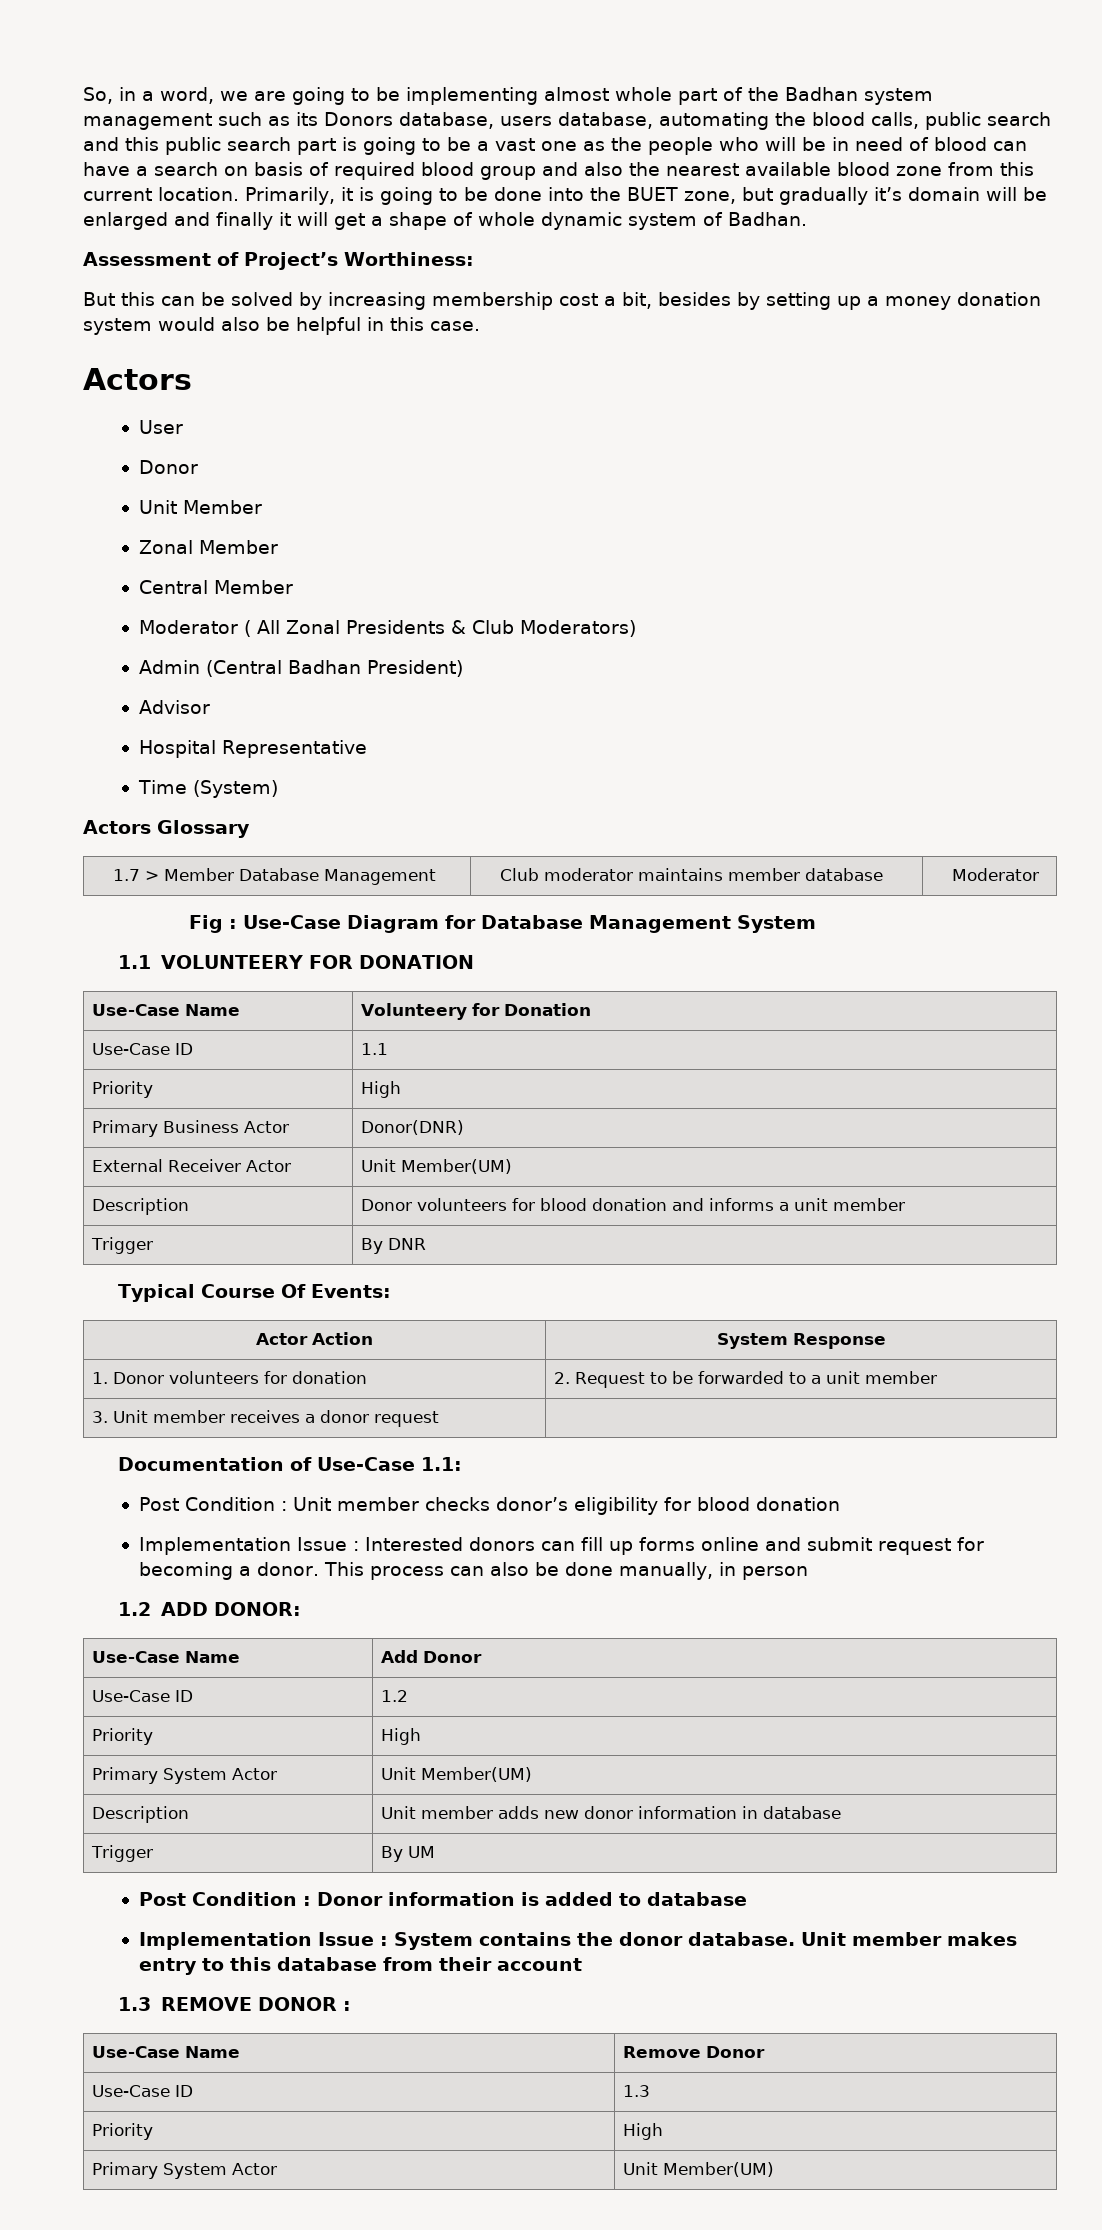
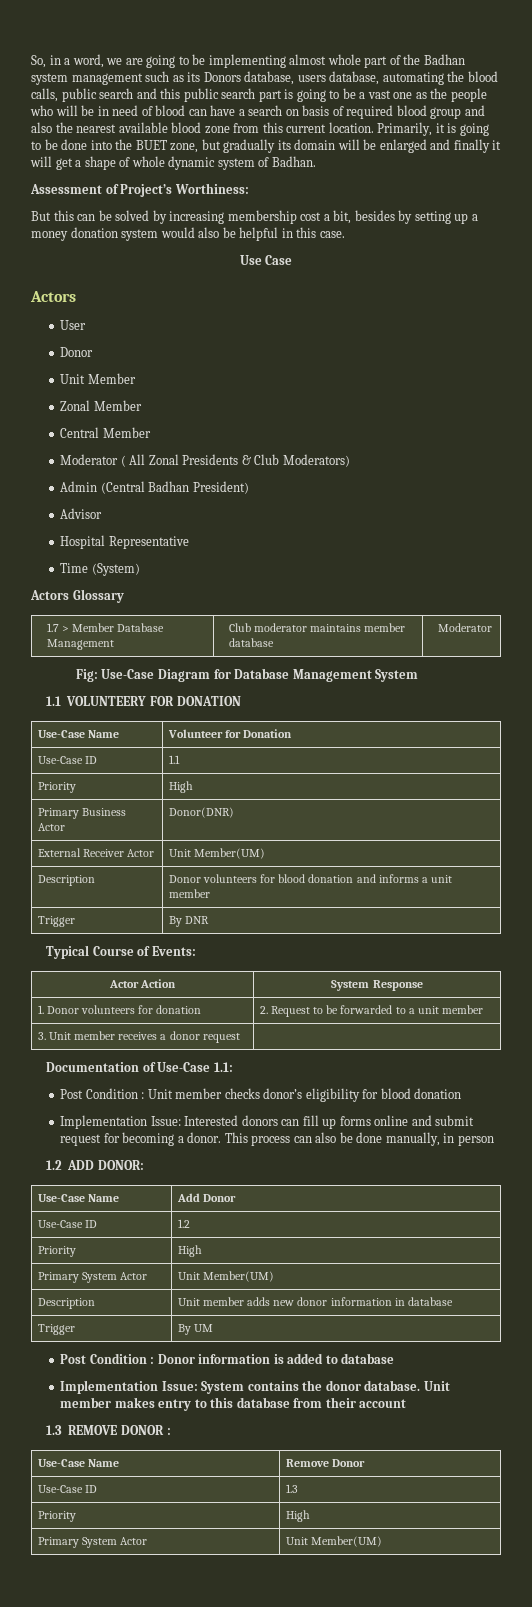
- Primarily, it is going to be done into the BUET zone, but gradually it’s domain will be enlarged and finally it will get a shape of whole dynamic system of Badhan.
+ Primarily, it is going to be done into the BUET zone, but gradually its domain will be enlarged and finally it will get a shape of whole dynamic system of Badhan.
+ Use Case
- Fig : Use-Case Diagram for Database Management System
+ Fig: Use-Case Diagram for Database Management System
- Use-Case Name | Volunteery for Donation
+ Use-Case Name | Volunteer for Donation
- Typical Course Of Events:
+ Typical Course of Events:
- Implementation Issue : Interested donors can fill up forms online and submit request for becoming a donor.
+ Implementation Issue: Interested donors can fill up forms online and submit request for becoming a donor.
- Implementation Issue : System contains the donor database.
+ Implementation Issue: System contains the donor database.

